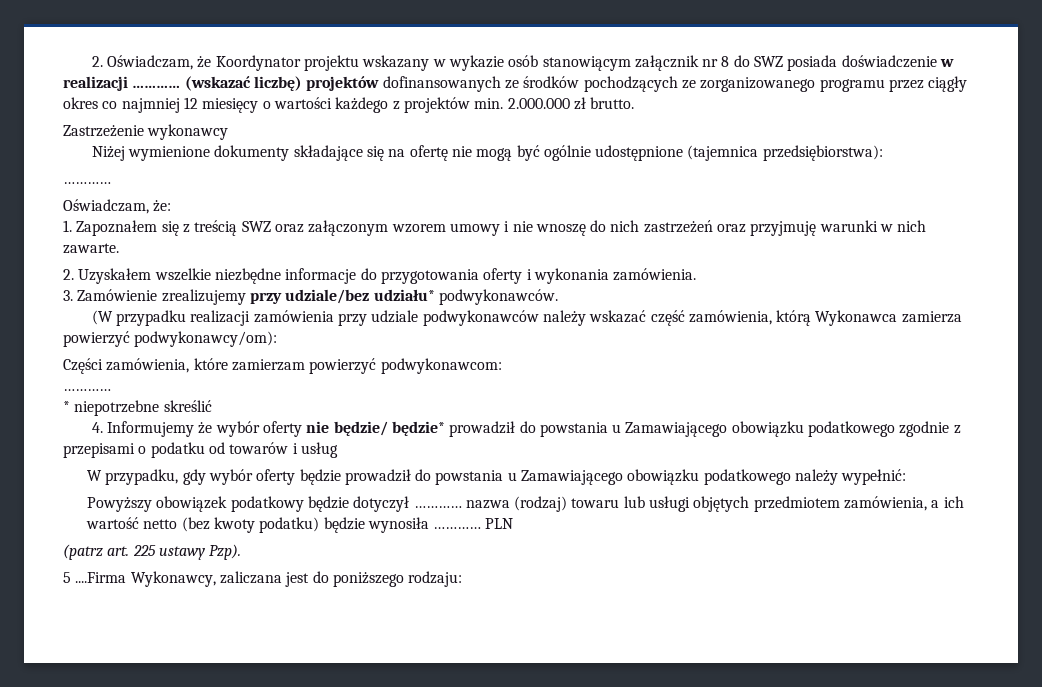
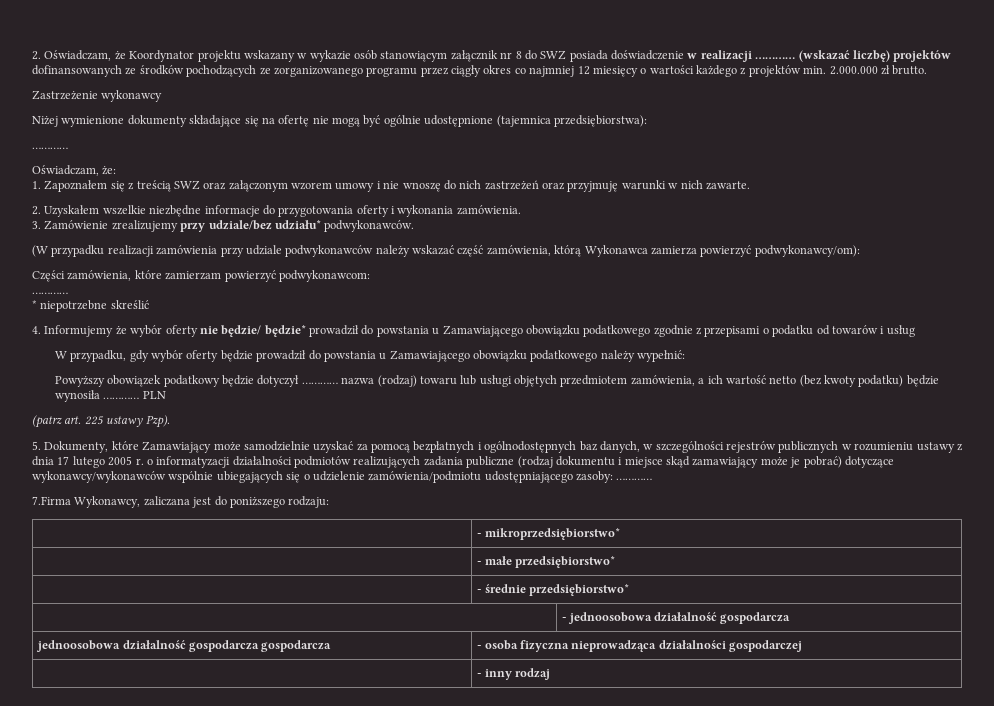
- 5 ....Firma Wykonawcy, zaliczana jest do poniższego rodzaju:
+ 5. Dokumenty, które Zamawiający może samodzielnie uzyskać za pomocą bezpłatnych i ogólnodostępnych baz danych, w szczególności rejestrów publicznych w rozumieniu ustawy z dnia 17 lutego 2005 r. o informatyzacji działalności podmiotów realizujących zadania publiczne (rodzaj dokumentu i miejsce skąd zamawiający może je pobrać) dotyczące wykonawcy/wykonawców wspólnie ubiegających się o udzielenie zamówienia/podmiotu udostępniającego zasoby: …………
+ 7.Firma Wykonawcy, zaliczana jest do poniższego rodzaju:
+ | - mikroprzedsiębiorstwo*
+ | - małe przedsiębiorstwo*
+ | - średnie przedsiębiorstwo*
+ | - jednoosobowa działalność gospodarcza
+ jednoosobowa działalność gospodarcza gospodarcza | - osoba fizyczna nieprowadząca działalności gospodarczej
+ | - inny rodzaj

